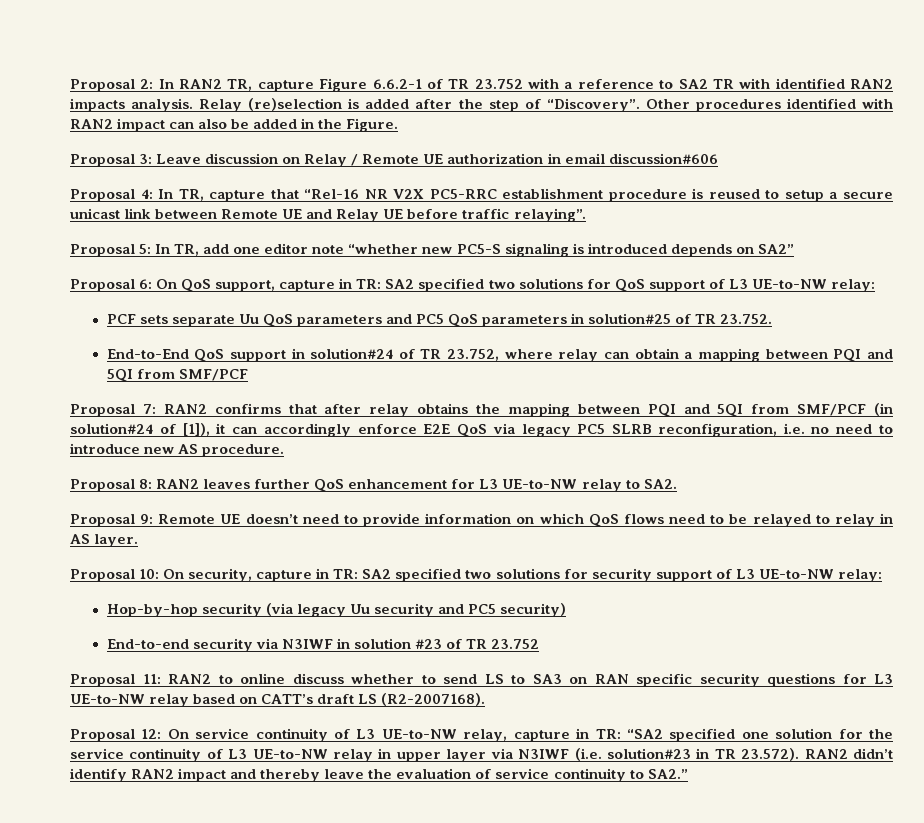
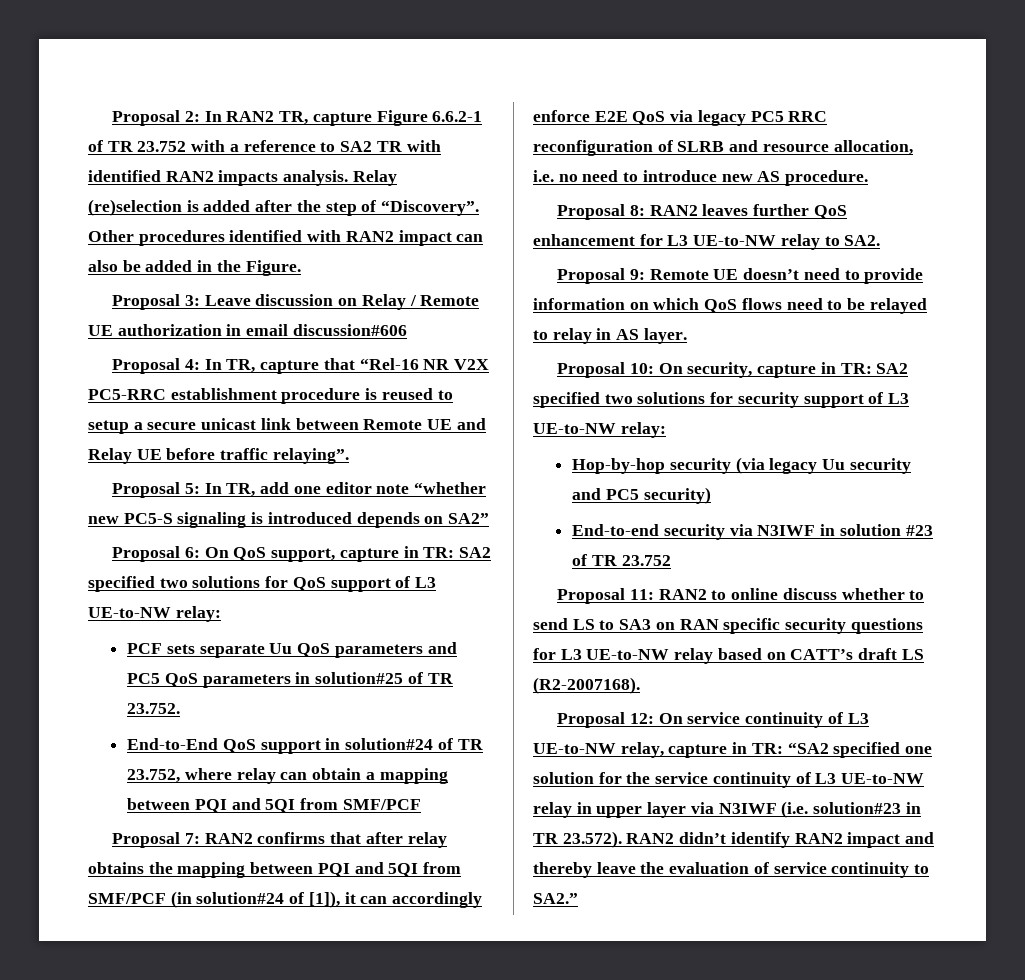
- Proposal 7: RAN2 confirms that after relay obtains the mapping between PQI and 5QI from SMF/PCF (in solution#24 of [1]), it can accordingly enforce E2E QoS via legacy PC5 SLRB reconfiguration, i.e. no need to introduce new AS procedure.
+ Proposal 7: RAN2 confirms that after relay obtains the mapping between PQI and 5QI from SMF/PCF (in solution#24 of [1]), it can accordingly enforce E2E QoS via legacy PC5 RRC reconfiguration of SLRB and resource allocation, i.e. no need to introduce new AS procedure.

